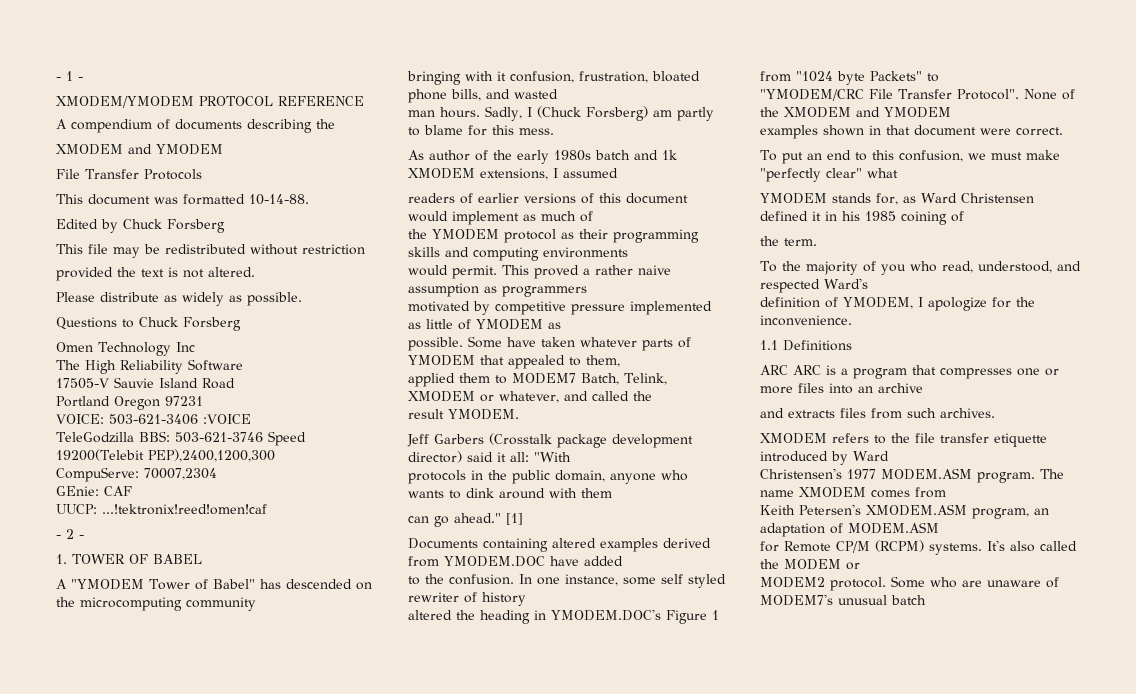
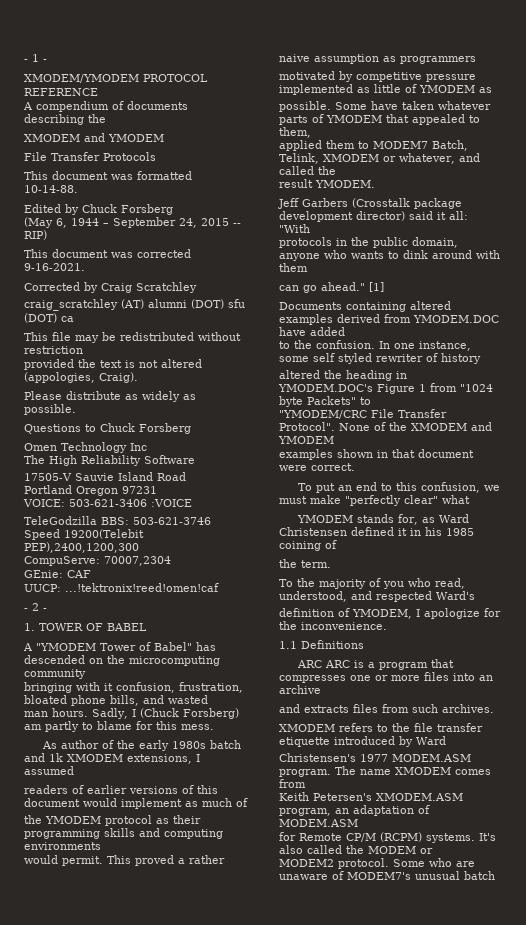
+ (May 6, 1944 – September 24, 2015 -- RIP)
+ This document was corrected 9-16-2021.
+ Corrected by Craig Scratchley
+ craig_scratchley (AT) alumni (DOT) sfu (DOT) ca
- provided the text is not altered.
+ provided the text is not altered (appologies, Craig).

